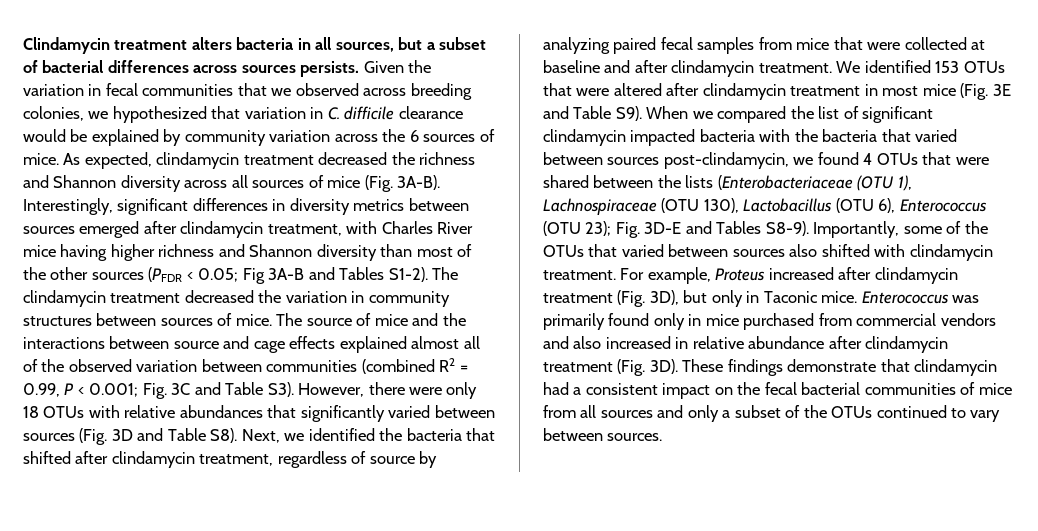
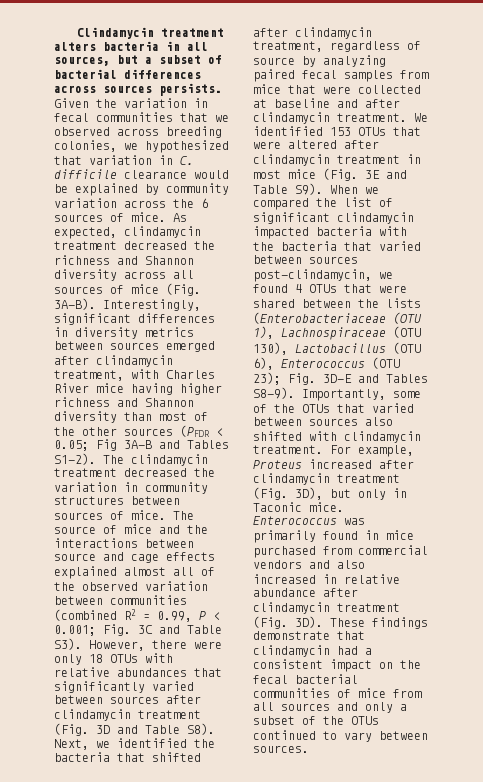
- Fig. 3C and Table S3). However, there were only 18 OTUs with relative abundances that significantly varied between sources (Fig. 3D and Table S8). Next, we identified the bacteria that shifted after clindamycin treatment, regardless of source by analyzing paired fecal samples from mice that were collected at baseline and after clindamycin treatment.
+ Fig. 3C and Table S3). However, there were only 18 OTUs with relative abundances that significantly varied between sources after clindamycin treatment (Fig. 3D and Table S8). Next, we identified the bacteria that shifted after clindamycin treatment, regardless of source by analyzing paired fecal samples from mice that were collected at baseline and after clindamycin treatment.
- Enterococcus was primarily found only in mice purchased from commercial vendors and also increased in relative abundance after clindamycin treatment (Fig. 3D).
+ Enterococcus was primarily found in mice purchased from commercial vendors and also increased in relative abundance after clindamycin treatment (Fig. 3D).

